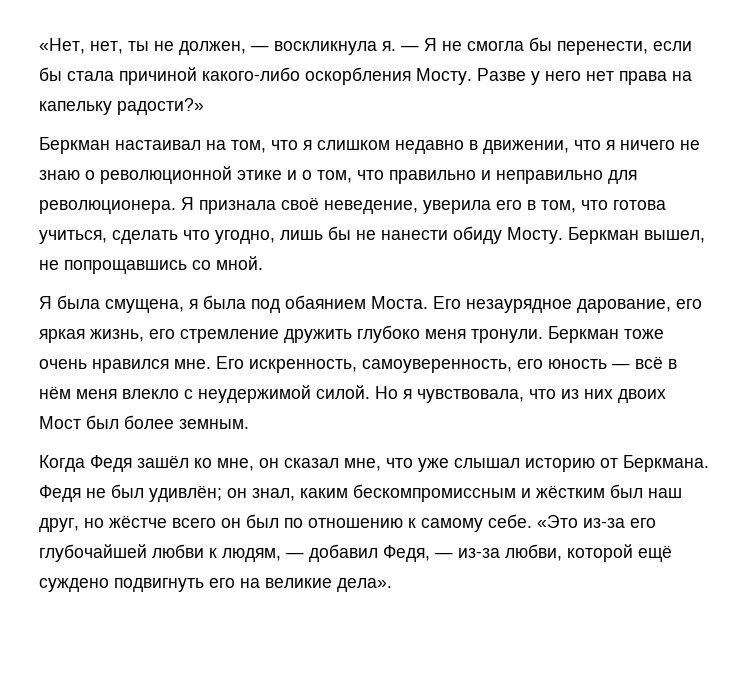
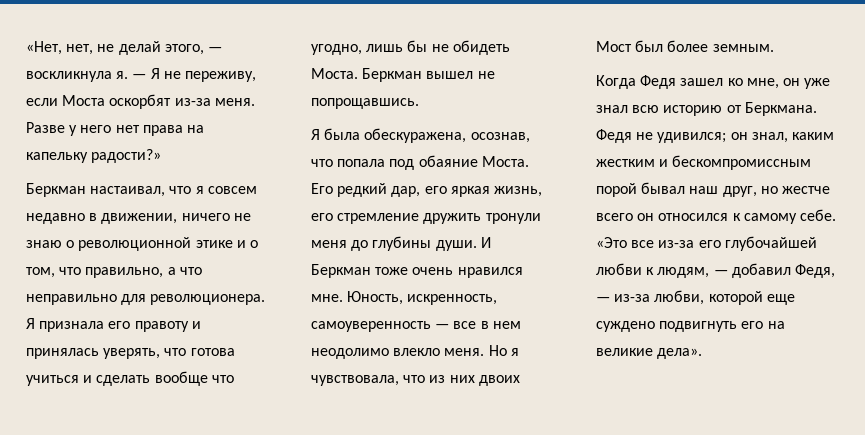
- «Нет, нет, ты не должен, — воскликнула я.
+ «Нет, нет, не делай этого, — воскликнула я.
- — Я не смогла бы перенести, если бы стала причиной какого-либо оскорбления Мосту.
+ — Я не переживу, если Моста оскорбят из-за меня.
- Беркман настаивал на том, что я слишком недавно в движении, что я ничего не знаю о революционной этике и о том, что правильно и неправильно для революционера.
+ Беркман настаивал, что я совсем недавно в движении, ничего не знаю о революционной этике и о том, что правильно, а что неправильно для революционера.
- Я признала своё неведение, уверила его в том, что готова учиться, сделать что угодно, лишь бы не нанести обиду Мосту. Беркман вышел, не попрощавшись со мной.
- Я была смущена, я была под обаянием Моста. Его незаурядное дарование, его яркая жизнь, его стремление дружить глубоко меня тронули. Беркман тоже очень нравился мне.
+ Я признала его правоту и принялась уверять, что готова учиться и сделать вообще что угодно, лишь бы не обидеть Моста. Беркман вышел не попрощавшись.
+ Я была обескуражена, осознав, что попала под обаяние Моста. Его редкий дар, его яркая жизнь, его стремление дружить тронули меня до глубины души. И Беркман тоже очень нравился мне.
- Его искренность, самоуверенность, его юность — всё в нём меня влекло с неудержимой силой.
+ Юность, искренность, самоуверенность — все в нем неодолимо влекло меня.
- Когда Федя зашёл ко мне, он сказал мне, что уже слышал историю от Беркмана.
+ Когда Федя зашел ко мне, он уже знал всю историю от Беркмана.
- Федя не был удивлён; он знал, каким бескомпромиссным и жёстким был наш друг, но жёстче всего он был по отношению к самому себе.
+ Федя не удивился; он знал, каким жестким и бескомпромиссным порой бывал наш друг, но жестче всего он относился к самому себе.
- «Это из-за его глубочайшей любви к людям, — добавил Федя, — из-за любви, которой ещё суждено подвигнуть его на великие дела».
+ «Это все из-за его глубочайшей любви к людям, — добавил Федя, — из-за любви, которой еще суждено подвигнуть его на великие дела».

